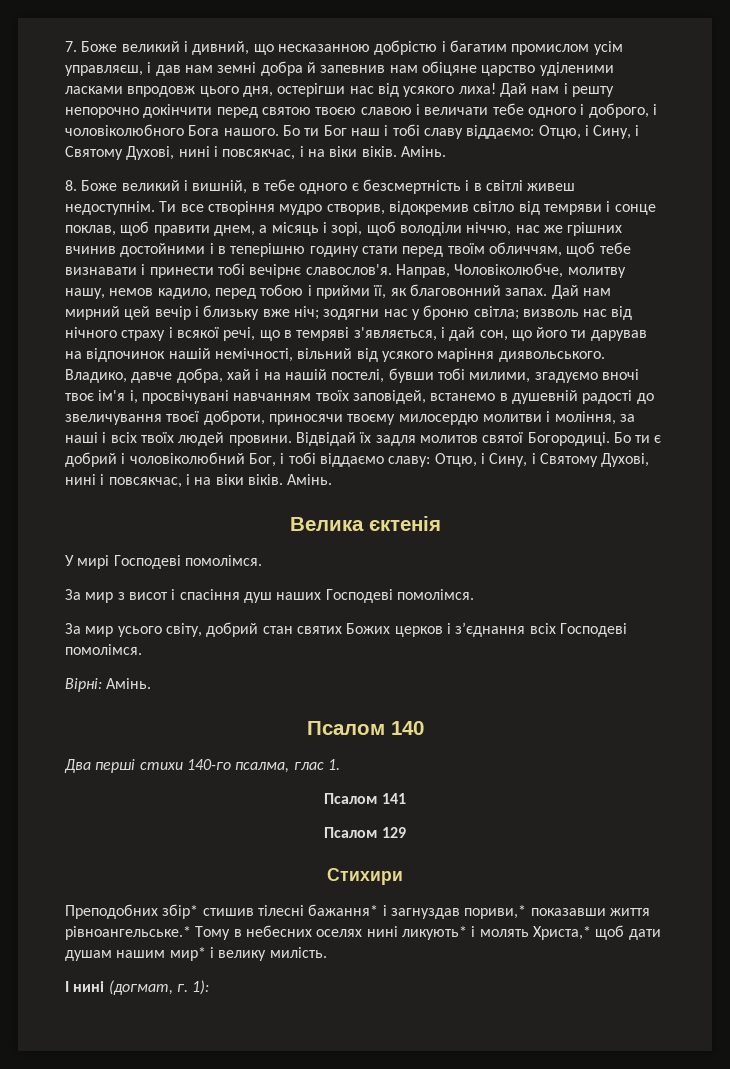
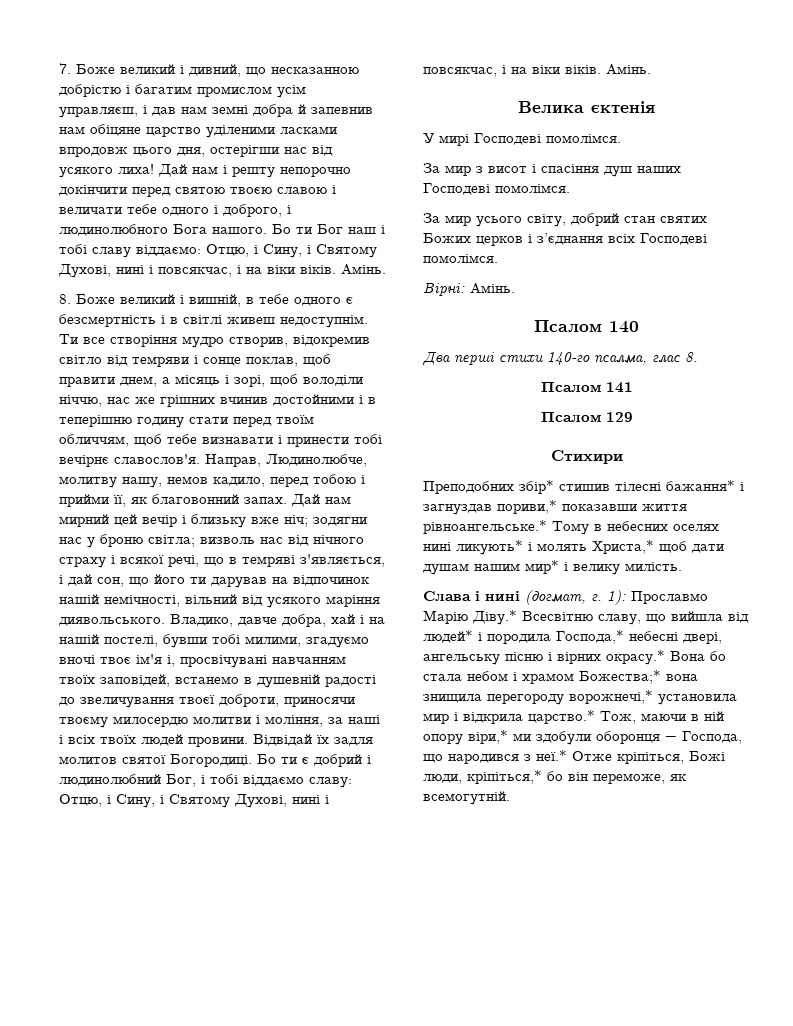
- Дай нам і решту непорочно докінчити перед святою твоєю славою і величати тебе одного і доброго, і чоловіколюбного Бога нашого.
+ Дай нам і решту непорочно докінчити перед святою твоєю славою і величати тебе одного і доброго, і людинолюбного Бога нашого.
- Направ, Чоловіколюбче, молитву нашу, немов кадило, перед тобою і прийми її, як благовонний запах.
+ Направ, Людинолюбче, молитву нашу, немов кадило, перед тобою і прийми її, як благовонний запах.
- Бо ти є добрий і чоловіколюбний Бог, і тобі віддаємо славу: Отцю, і Сину, і Святому Духові, нині і повсякчас, і на віки віків.
+ Бо ти є добрий і людинолюбний Бог, і тобі віддаємо славу: Отцю, і Сину, і Святому Духові, нині і повсякчас, і на віки віків.
- Два перші стихи 140-го псалма, глас 1.
+ Два перші стихи 140-го псалма, глас 8.
- І нині (догмат, г. 1):
+ Слава і нині (догмат, г. 1): Прославмо Марію Діву.* Всесвітню славу, що вийшла від людей* і породила Господа,* небесні двері, ангельську пісню і вірних окрасу.* Вона бо стала небом і храмом Божества;* вона знищила перегороду ворожнечі,* установила мир і відкрила царство.* Тож, маючи в ній опору віри,* ми здобули оборонця − Господа, що народився з неї.* Отже кріпіться, Божі люди, кріпіться,* бо він переможе, як всемогутній.

